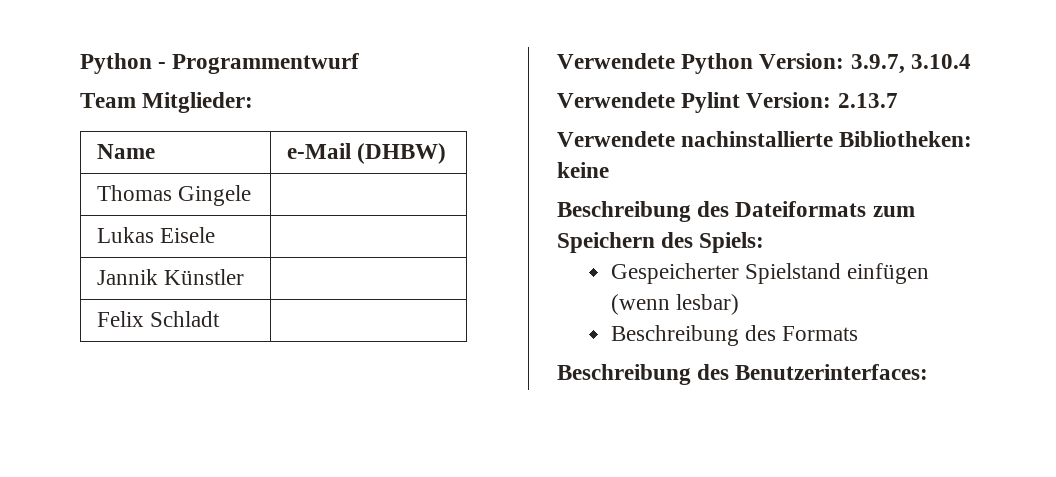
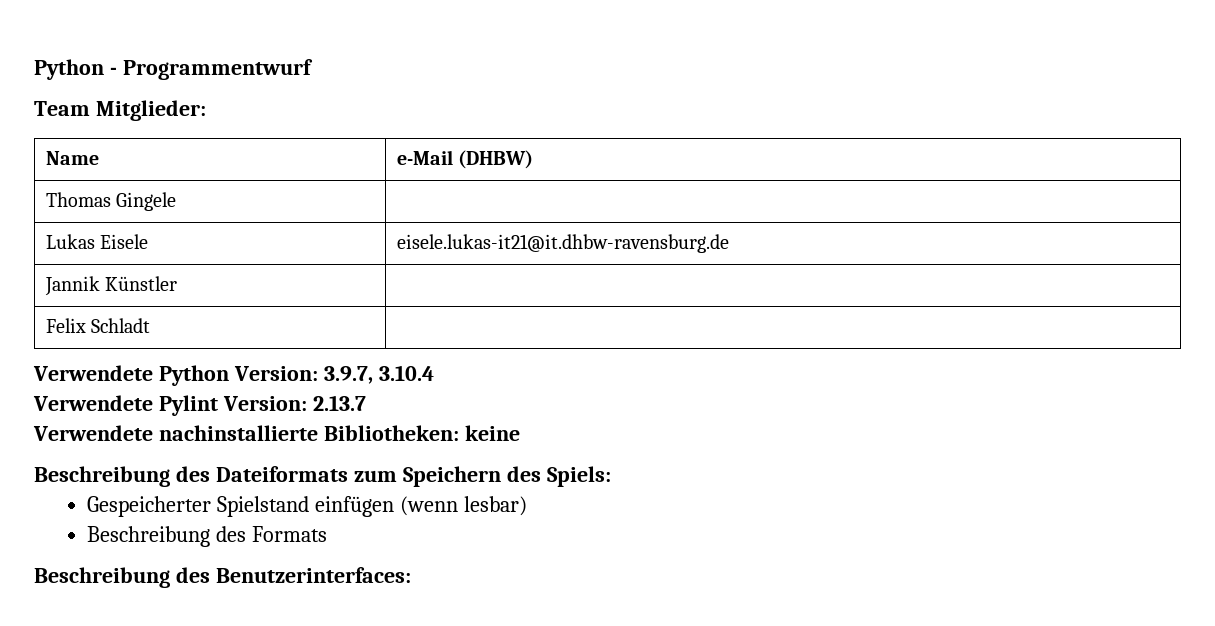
- Lukas Eisele |
+ Lukas Eisele | eisele.lukas-it21@it.dhbw-ravensburg.de

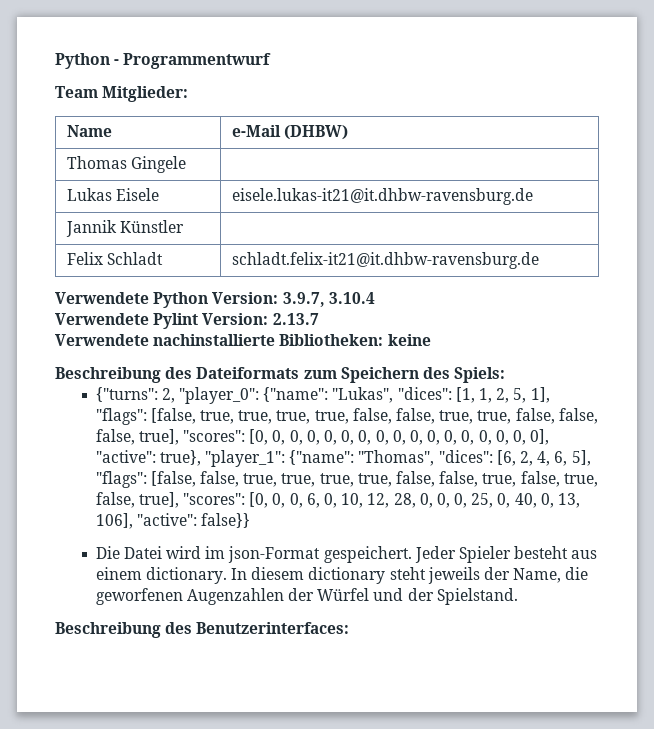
- Felix Schladt |
+ Felix Schladt | schladt.felix-it21@it.dhbw-ravensburg.de
- Gespeicherter Spielstand einfügen (wenn lesbar)
- Beschreibung des Formats
+ {"turns": 2, "player_0": {"name": "Lukas", "dices": [1, 1, 2, 5, 1], "flags": [false, true, true, true, true, false, false, true, true, false, false, false, true], "scores": [0, 0, 0, 0, 0, 0, 0, 0, 0, 0, 0, 0, 0, 0, 0, 0, 0], "active": true}, "player_1": {"name": "Thomas", "dices": [6, 2, 4, 6, 5], "flags": [false, false, true, true, true, true, false, false, true, false, true, false, true], "scores": [0, 0, 0, 6, 0, 10, 12, 28, 0, 0, 0, 25, 0, 40, 0, 13, 106], "active": false}}
+ Die Datei wird im json-Format gespeichert. Jeder Spieler besteht aus einem dictionary. In diesem dictionary steht jeweils der Name, die geworfenen Augenzahlen der Würfel und der Spielstand.

